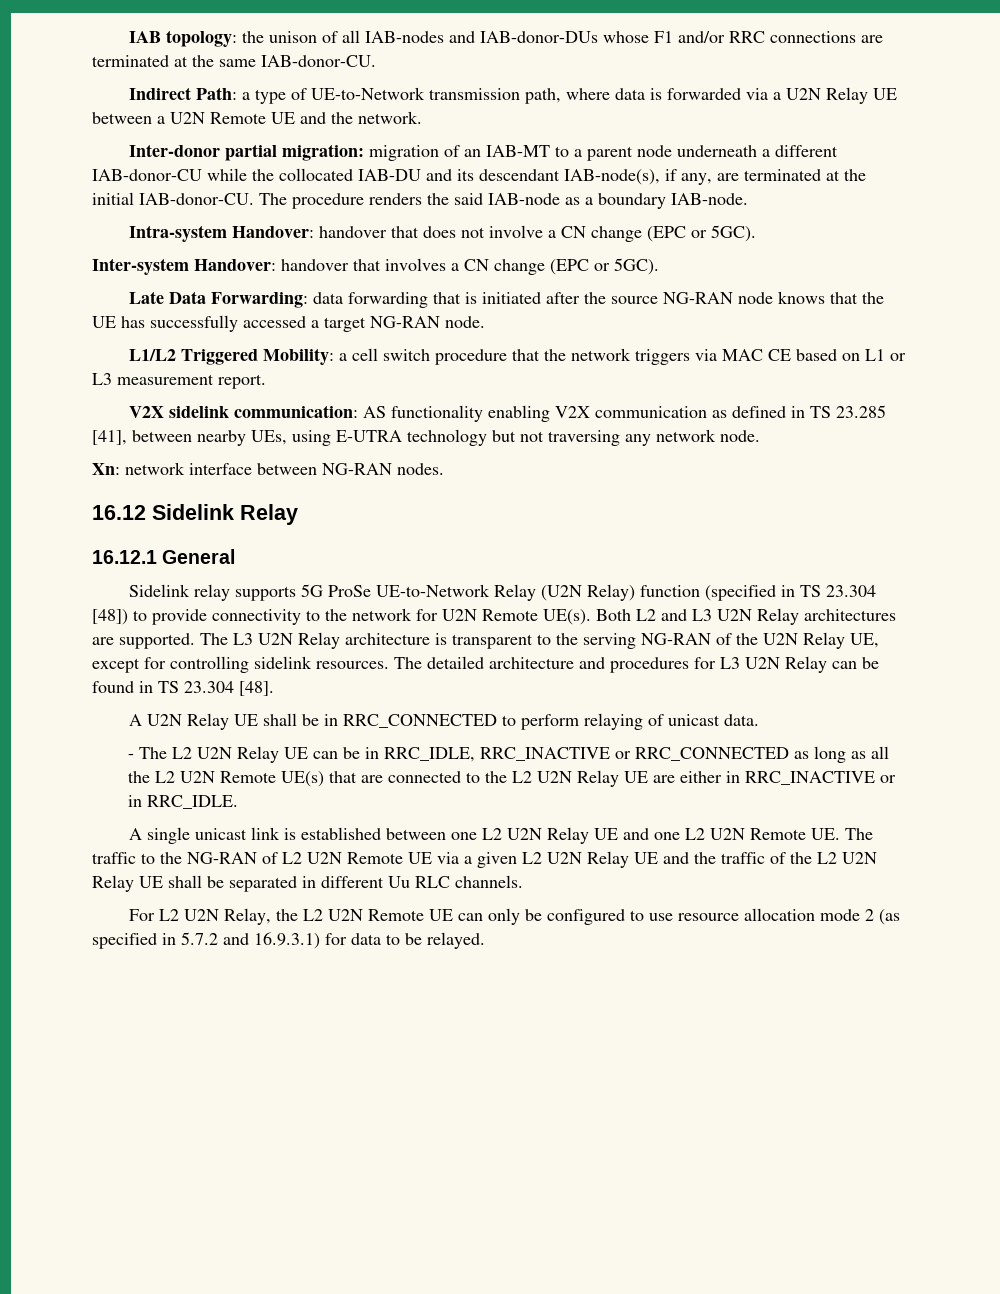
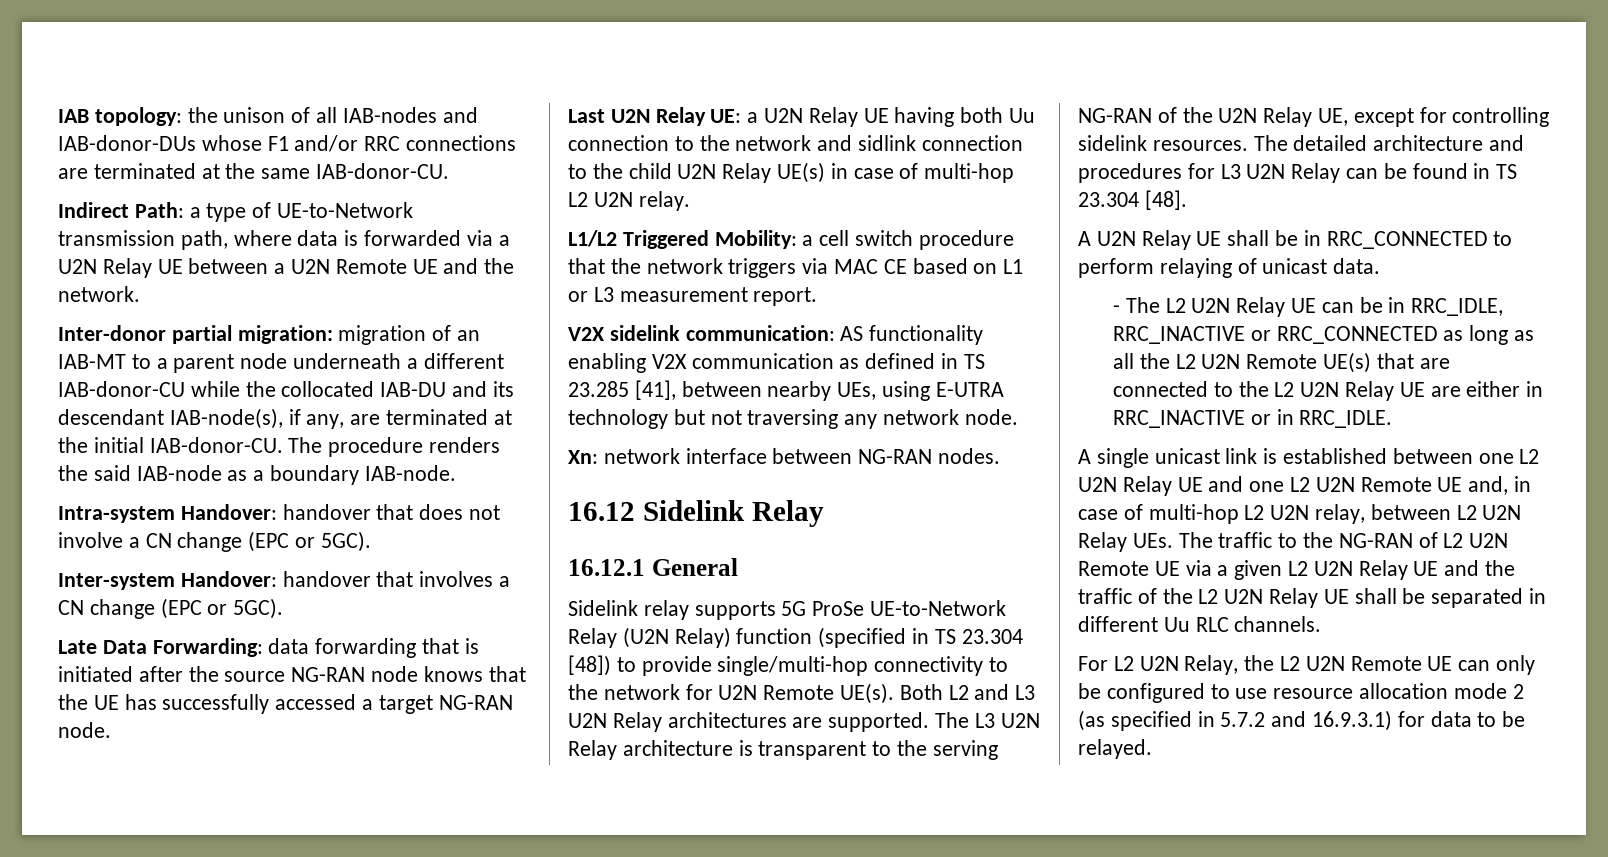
+ Last U2N Relay UE: a U2N Relay UE having both Uu connection to the network and sidlink connection to the child U2N Relay UE(s) in case of multi-hop L2 U2N relay.
- Sidelink relay supports 5G ProSe UE-to-Network Relay (U2N Relay) function (specified in TS 23.304 [48]) to provide connectivity to the network for U2N Remote UE(s).
+ Sidelink relay supports 5G ProSe UE-to-Network Relay (U2N Relay) function (specified in TS 23.304 [48]) to provide single/multi-hop connectivity to the network for U2N Remote UE(s).
- A single unicast link is established between one L2 U2N Relay UE and one L2 U2N Remote UE. The traffic to the NG-RAN of L2 U2N Remote UE via a given L2 U2N Relay UE and the traffic of the L2 U2N Relay UE shall be separated in different Uu RLC channels.
+ A single unicast link is established between one L2 U2N Relay UE and one L2 U2N Remote UE and, in case of multi-hop L2 U2N relay, between L2 U2N Relay UEs. The traffic to the NG-RAN of L2 U2N Remote UE via a given L2 U2N Relay UE and the traffic of the L2 U2N Relay UE shall be separated in different Uu RLC channels.

